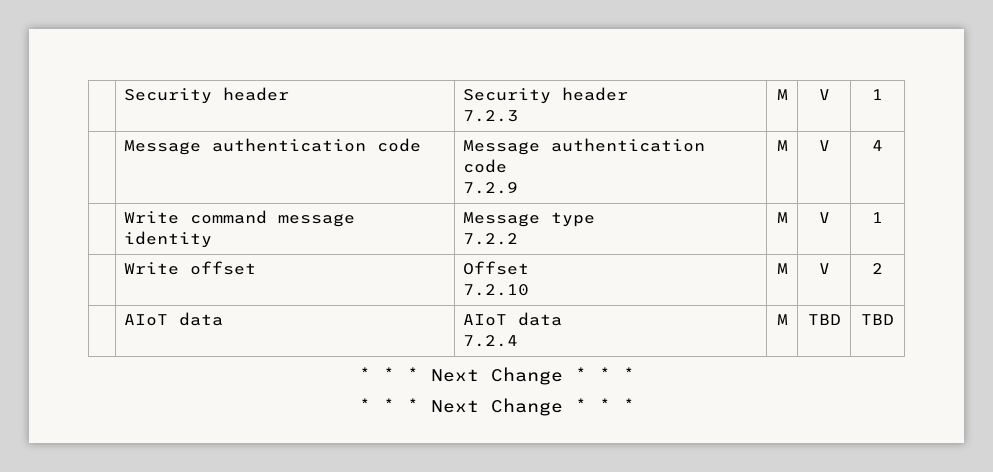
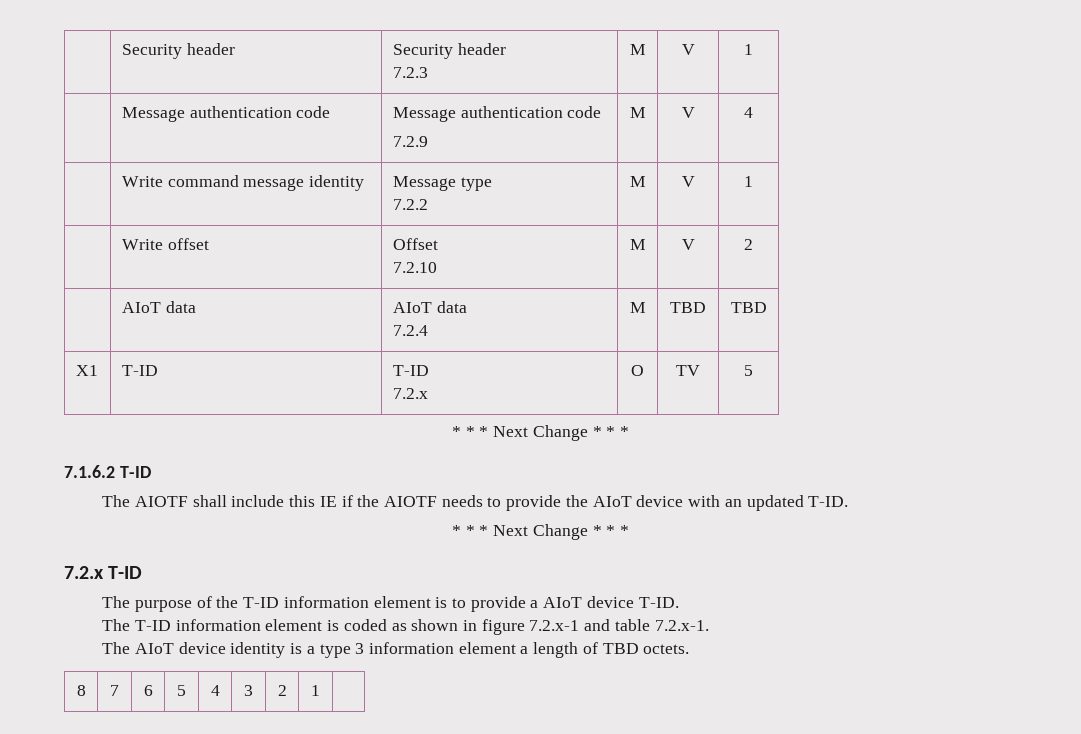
  | AIoT data | AIoT data
  7.2.4 | M | TBD | TBD
+ X1 | T-ID | T-ID
+ 7.2.x | O | TV | 5
  * * * Next Change * * *
+ 7.1.6.2 T-ID
+ The AIOTF shall include this IE if the AIOTF needs to provide the AIoT device with an updated T-ID.
  * * * Next Change * * *
+ 7.2.x T-ID
+ The purpose of the T-ID information element is to provide a AIoT device T-ID.
+ The T-ID information element is coded as shown in figure 7.2.x-1 and table 7.2.x-1.
+ The AIoT device identity is a type 3 information element a length of TBD octets.
+ 8 | 7 | 6 | 5 | 4 | 3 | 2 | 1 |

